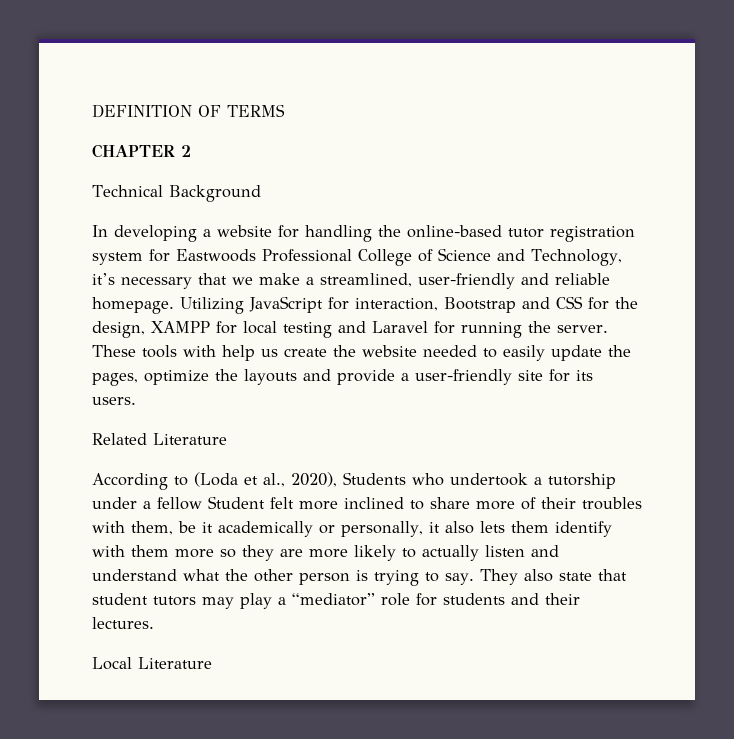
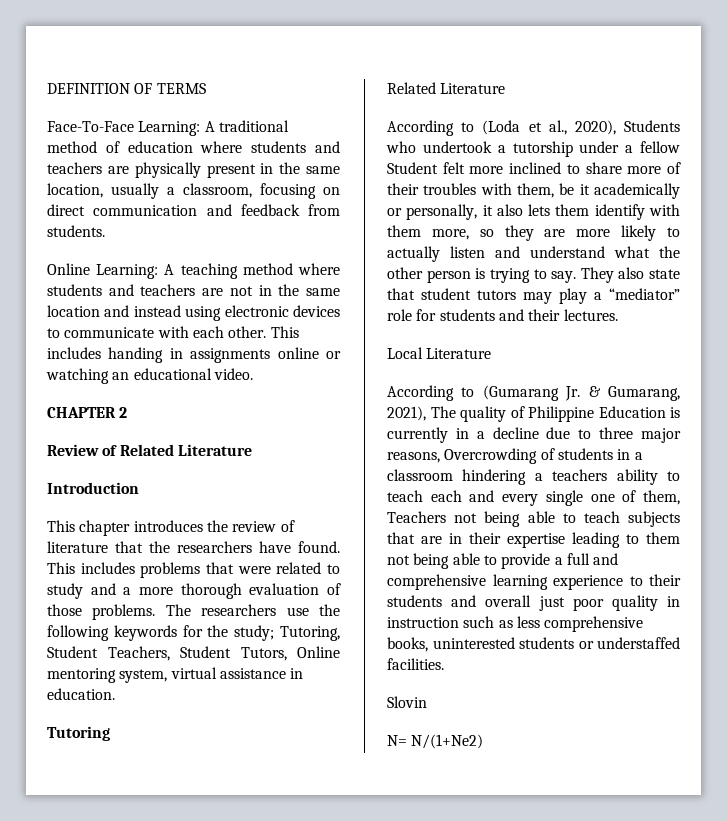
+ Face-To-Face Learning: A traditional method of education where students and teachers are physically present in the same location, usually a classroom, focusing on direct communication and feedback from students.
+ Online Learning: A teaching method where students and teachers are not in the same location and instead using electronic devices to communicate with each other. This includes handing in assignments online or watching an educational video.
  CHAPTER 2
- Technical Background
- In developing a website for handling the online-based tutor registration system for Eastwoods Professional College of Science and Technology, it’s necessary that we make a streamlined, user-friendly and reliable homepage. Utilizing JavaScript for interaction, Bootstrap and CSS for the design, XAMPP for local testing and Laravel for running the server. These tools with help us create the website needed to easily update the pages, optimize the layouts and provide a user-friendly site for its users.
+ Review of Related Literature
+ Introduction
+ This chapter introduces the review of literature that the researchers have found. This includes problems that were related to study and a more thorough evaluation of those problems. The researchers use the following keywords for the study; Tutoring, Student Teachers, Student Tutors, Online mentoring system, virtual assistance in education.
+ Tutoring
- According to (Loda et al., 2020), Students who undertook a tutorship under a fellow Student felt more inclined to share more of their troubles with them, be it academically or personally, it also lets them identify with them more so they are more likely to actually listen and understand what the other person is trying to say.
+ According to (Loda et al., 2020), Students who undertook a tutorship under a fellow Student felt more inclined to share more of their troubles with them, be it academically or personally, it also lets them identify with them more, so they are more likely to actually listen and understand what the other person is trying to say.
+ According to (Gumarang Jr. & Gumarang, 2021), The quality of Philippine Education is currently in a decline due to three major reasons, Overcrowding of students in a classroom hindering a teachers ability to teach each and every single one of them, Teachers not being able to teach subjects that are in their expertise leading to them not being able to provide a full and comprehensive learning experience to their students and overall just poor quality in instruction such as less comprehensive books, uninterested students or understaffed facilities.
+ Slovin
+ N= N/(1+Ne2)

